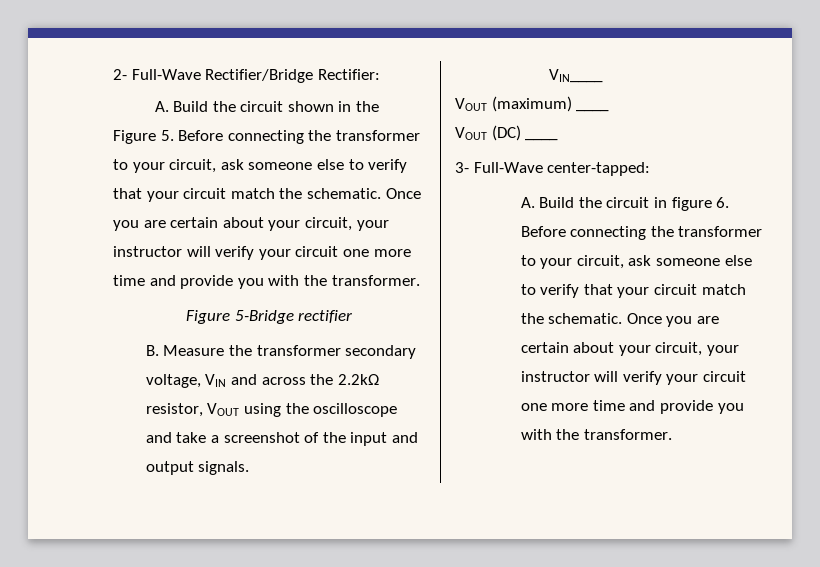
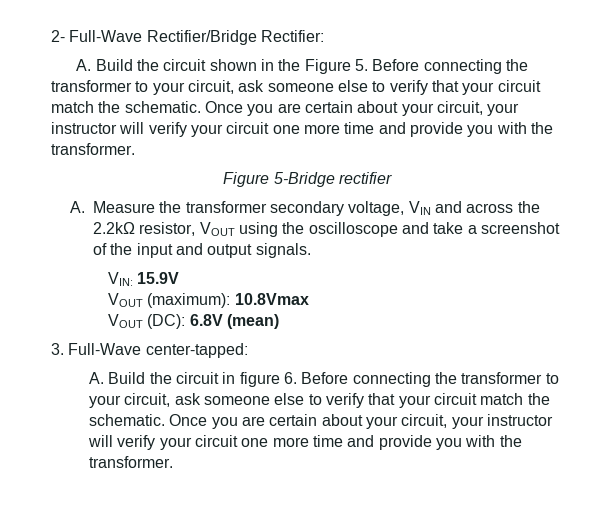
- B. Measure the transformer secondary voltage, VIN and across the 2.2kΩ resistor, VOUT using the oscilloscope and take a screenshot of the input and output signals.
+ A. Measure the transformer secondary voltage, VIN and across the 2.2kΩ resistor, VOUT using the oscilloscope and take a screenshot of the input and output signals.
- VIN____
- VOUT (maximum) ____
- VOUT (DC) ____
- 3- Full-Wave center-tapped:
+ VIN: 15.9V
+ VOUT (maximum): 10.8Vmax
+ VOUT (DC): 6.8V (mean)
+ 3. Full-Wave center-tapped:

